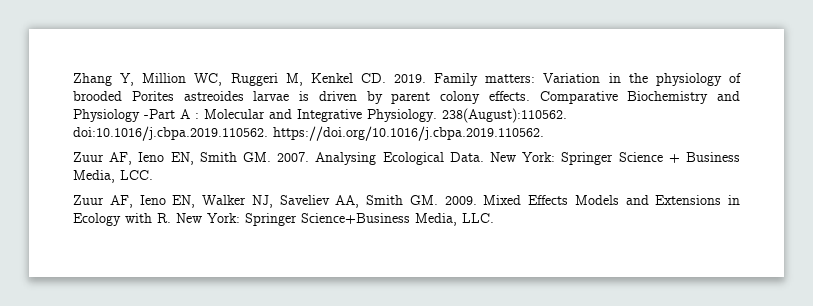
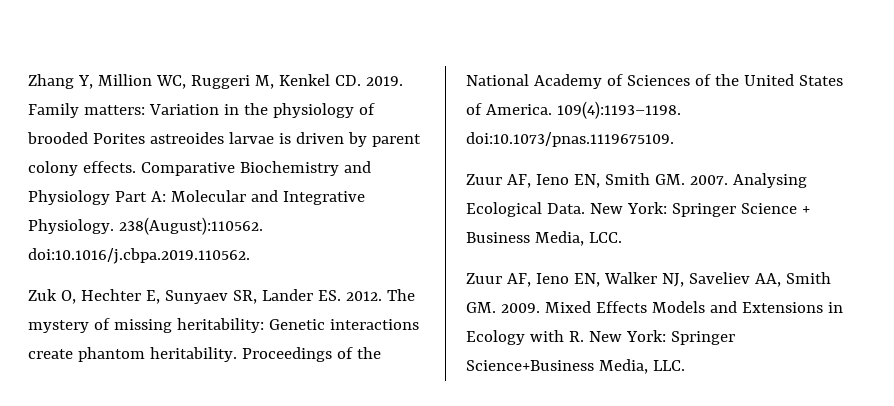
- Comparative Biochemistry and Physiology -Part A : Molecular and Integrative Physiology.
+ Comparative Biochemistry and Physiology Part A: Molecular and Integrative Physiology.
- 238(August):110562. doi:10.1016/j.cbpa.2019.110562. https://doi.org/10.1016/j.cbpa.2019.110562.
+ 238(August):110562. doi:10.1016/j.cbpa.2019.110562.
+ Zuk O, Hechter E, Sunyaev SR, Lander ES. 2012. The mystery of missing heritability: Genetic interactions create phantom heritability. Proceedings of the National Academy of Sciences of the United States of America. 109(4):1193–1198. doi:10.1073/pnas.1119675109.

